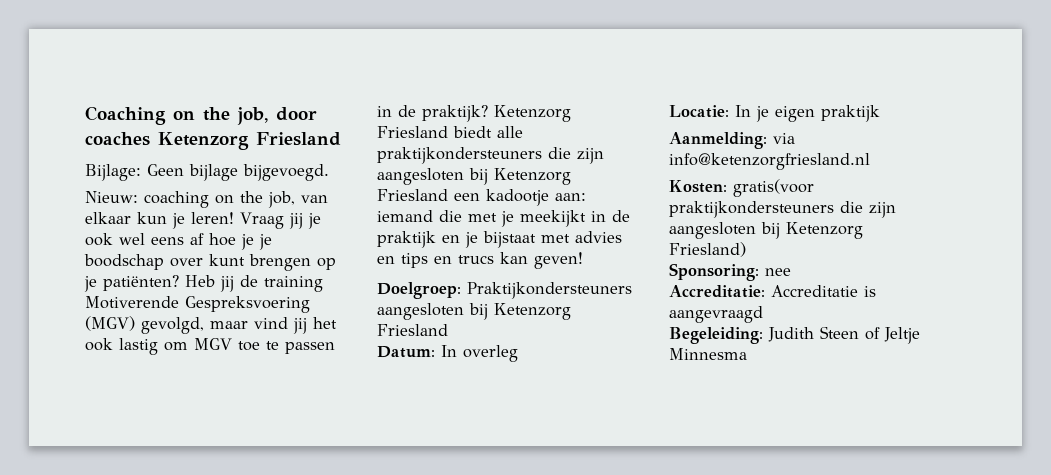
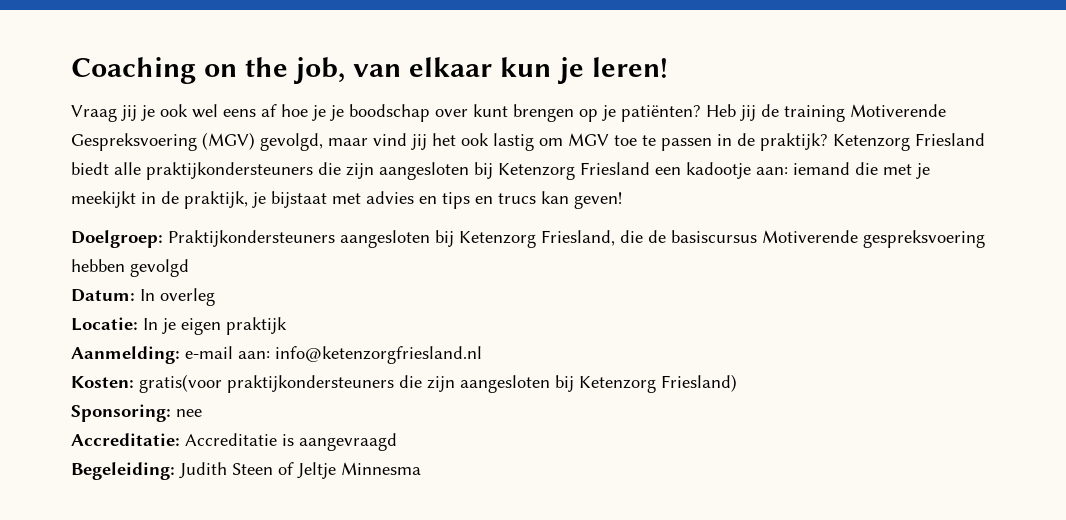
- Coaching on the job, door coaches Ketenzorg Friesland
- Bijlage: Geen bijlage bijgevoegd.
- Nieuw: coaching on the job, van elkaar kun je leren! Vraag jij je ook wel eens af hoe je je boodschap over kunt brengen op je patiënten?
+ Coaching on the job, van elkaar kun je leren!
+ Vraag jij je ook wel eens af hoe je je boodschap over kunt brengen op je patiënten?
- Ketenzorg Friesland biedt alle praktijkondersteuners die zijn aangesloten bij Ketenzorg Friesland een kadootje aan: iemand die met je meekijkt in de praktijk en je bijstaat met advies en tips en trucs kan geven!
+ Ketenzorg Friesland biedt alle praktijkondersteuners die zijn aangesloten bij Ketenzorg Friesland een kadootje aan: iemand die met je meekijkt in de praktijk, je bijstaat met advies en tips en trucs kan geven!
- Doelgroep: Praktijkondersteuners aangesloten bij Ketenzorg Friesland
+ Doelgroep: Praktijkondersteuners aangesloten bij Ketenzorg Friesland, die de basiscursus Motiverende gespreksvoering hebben gevolgd
- Aanmelding: via info@ketenzorgfriesland.nl
+ Aanmelding: e-mail aan: info@ketenzorgfriesland.nl

